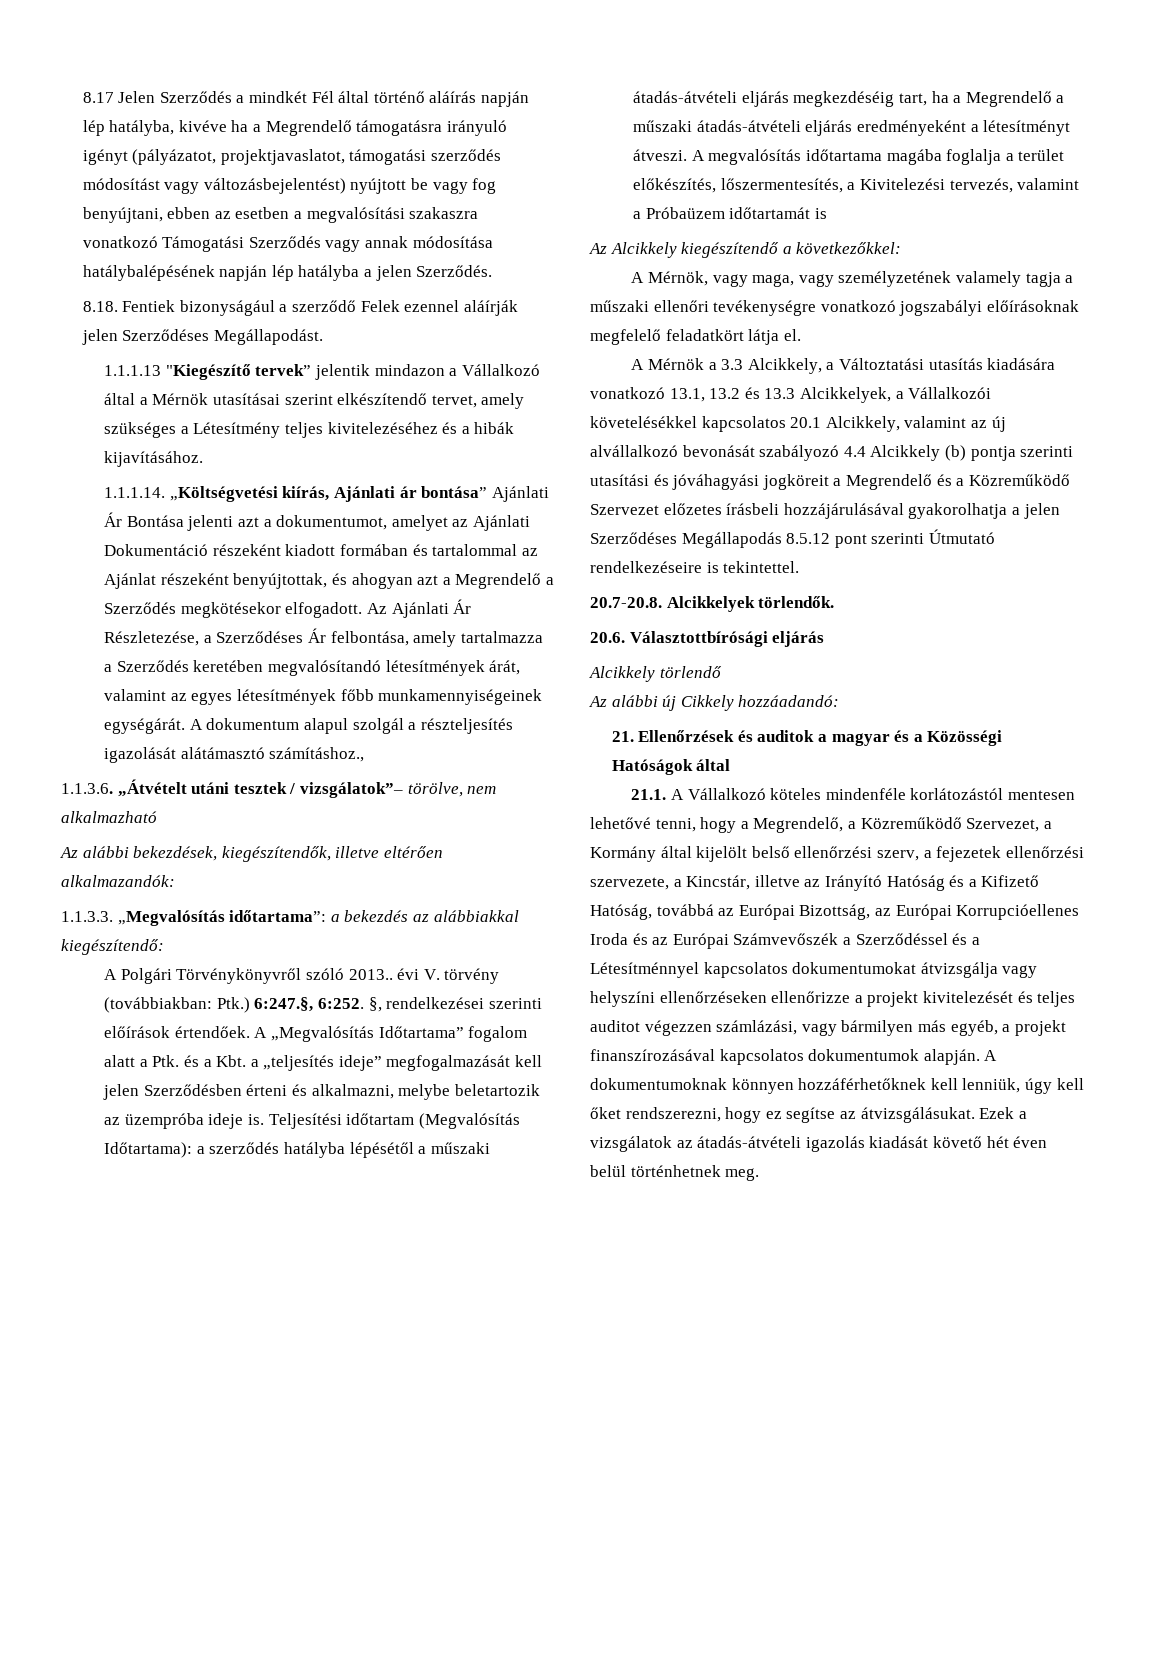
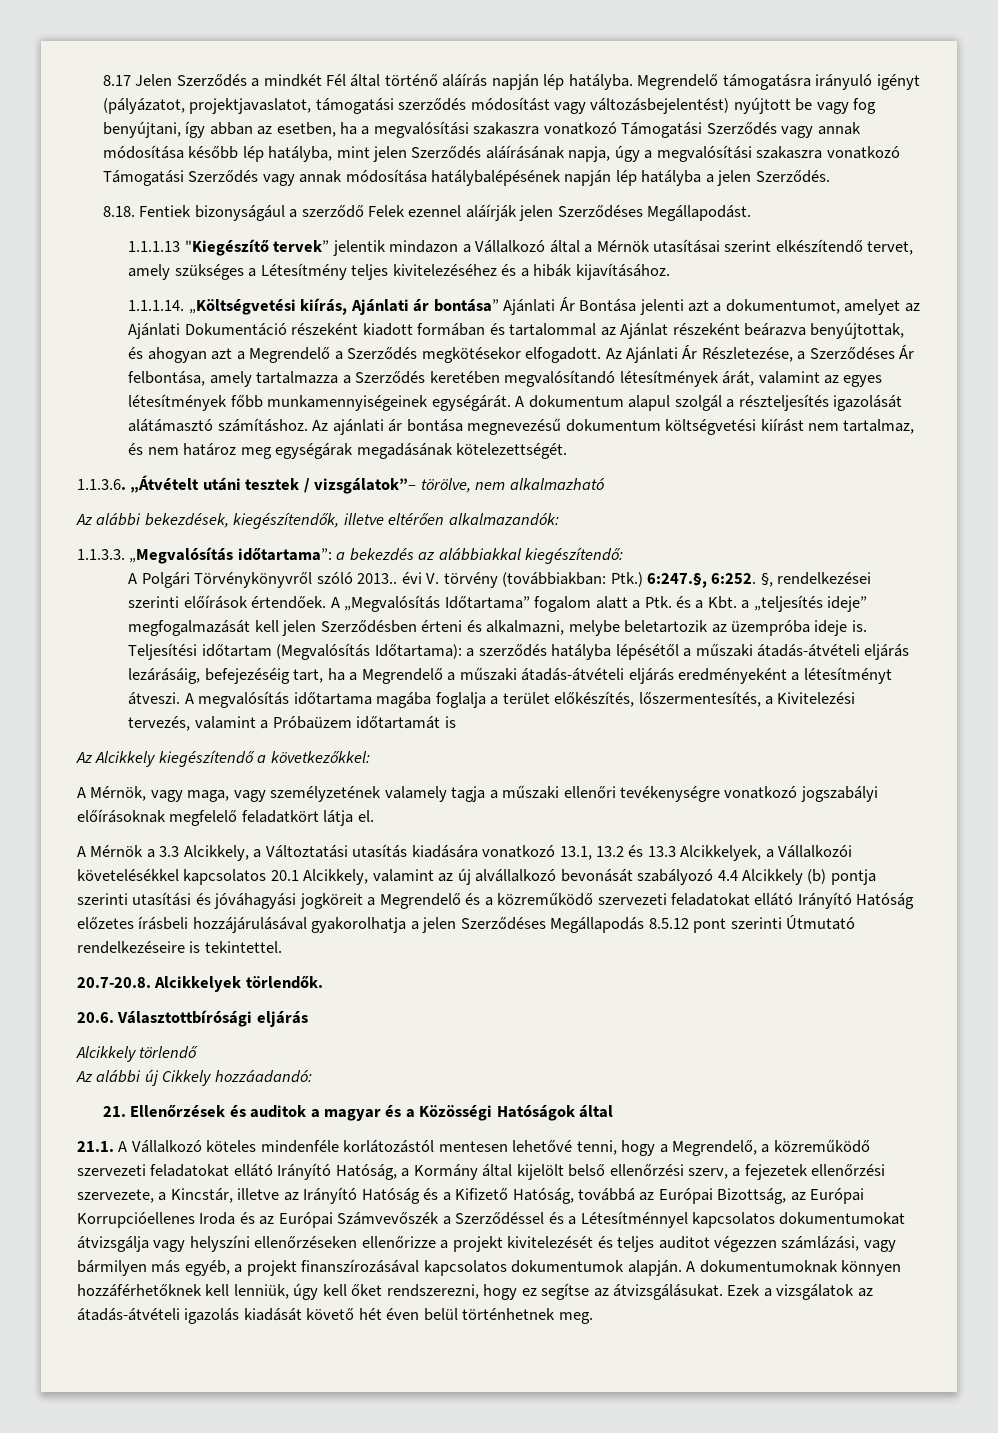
- 8.17 Jelen Szerződés a mindkét Fél által történő aláírás napján lép hatályba, kivéve ha a Megrendelő támogatásra irányuló igényt (pályázatot, projektjavaslatot, támogatási szerződés módosítást vagy változásbejelentést) nyújtott be vagy fog benyújtani, ebben az esetben a megvalósítási szakaszra vonatkozó Támogatási Szerződés vagy annak módosítása hatálybalépésének napján lép hatályba a jelen Szerződés.
+ 8.17 Jelen Szerződés a mindkét Fél által történő aláírás napján lép hatályba. Megrendelő támogatásra irányuló igényt (pályázatot, projektjavaslatot, támogatási szerződés módosítást vagy változásbejelentést) nyújtott be vagy fog benyújtani, így abban az esetben, ha a megvalósítási szakaszra vonatkozó Támogatási Szerződés vagy annak módosítása később lép hatályba, mint jelen Szerződés aláírásának napja, úgy a megvalósítási szakaszra vonatkozó Támogatási Szerződés vagy annak módosítása hatálybalépésének napján lép hatályba a jelen Szerződés.
- 1.1.1.14. „Költségvetési kiírás, Ajánlati ár bontása” Ajánlati Ár Bontása jelenti azt a dokumentumot, amelyet az Ajánlati Dokumentáció részeként kiadott formában és tartalommal az Ajánlat részeként benyújtottak, és ahogyan azt a Megrendelő a Szerződés megkötésekor elfogadott.
+ 1.1.1.14. „Költségvetési kiírás, Ajánlati ár bontása” Ajánlati Ár Bontása jelenti azt a dokumentumot, amelyet az Ajánlati Dokumentáció részeként kiadott formában és tartalommal az Ajánlat részeként beárazva benyújtottak, és ahogyan azt a Megrendelő a Szerződés megkötésekor elfogadott.
- A dokumentum alapul szolgál a részteljesítés igazolását alátámasztó számításhoz.,
+ A dokumentum alapul szolgál a részteljesítés igazolását alátámasztó számításhoz. Az ajánlati ár bontása megnevezésű dokumentum költségvetési kiírást nem tartalmaz, és nem határoz meg egységárak megadásának kötelezettségét.
- Teljesítési időtartam (Megvalósítás Időtartama): a szerződés hatályba lépésétől a műszaki átadás-átvételi eljárás megkezdéséig tart, ha a Megrendelő a műszaki átadás-átvételi eljárás eredményeként a létesítményt átveszi.
+ Teljesítési időtartam (Megvalósítás Időtartama): a szerződés hatályba lépésétől a műszaki átadás-átvételi eljárás lezárásáig, befejezéséig tart, ha a Megrendelő a műszaki átadás-átvételi eljárás eredményeként a létesítményt átveszi.
- A Mérnök a 3.3 Alcikkely, a Változtatási utasítás kiadására vonatkozó 13.1, 13.2 és 13.3 Alcikkelyek, a Vállalkozói követelésékkel kapcsolatos 20.1 Alcikkely, valamint az új alvállalkozó bevonását szabályozó 4.4 Alcikkely (b) pontja szerinti utasítási és jóváhagyási jogköreit a Megrendelő és a Közreműködő Szervezet előzetes írásbeli hozzájárulásával gyakorolhatja a jelen Szerződéses Megállapodás 8.5.12 pont szerinti Útmutató rendelkezéseire is tekintettel.
+ A Mérnök a 3.3 Alcikkely, a Változtatási utasítás kiadására vonatkozó 13.1, 13.2 és 13.3 Alcikkelyek, a Vállalkozói követelésékkel kapcsolatos 20.1 Alcikkely, valamint az új alvállalkozó bevonását szabályozó 4.4 Alcikkely (b) pontja szerinti utasítási és jóváhagyási jogköreit a Megrendelő és a közreműködő szervezeti feladatokat ellátó Irányító Hatóság előzetes írásbeli hozzájárulásával gyakorolhatja a jelen Szerződéses Megállapodás 8.5.12 pont szerinti Útmutató rendelkezéseire is tekintettel.
- 21.1. A Vállalkozó köteles mindenféle korlátozástól mentesen lehetővé tenni, hogy a Megrendelő, a Közreműködő Szervezet, a Kormány által kijelölt belső ellenőrzési szerv, a fejezetek ellenőrzési szervezete, a Kincstár, illetve az Irányító Hatóság és a Kifizető Hatóság, továbbá az Európai Bizottság, az Európai Korrupcióellenes Iroda és az Európai Számvevőszék a Szerződéssel és a Létesítménnyel kapcsolatos dokumentumokat átvizsgálja vagy helyszíni ellenőrzéseken ellenőrizze a projekt kivitelezését és teljes auditot végezzen számlázási, vagy bármilyen más egyéb, a projekt finanszírozásával kapcsolatos dokumentumok alapján.
+ 21.1. A Vállalkozó köteles mindenféle korlátozástól mentesen lehetővé tenni, hogy a Megrendelő, a közreműködő szervezeti feladatokat ellátó Irányító Hatóság, a Kormány által kijelölt belső ellenőrzési szerv, a fejezetek ellenőrzési szervezete, a Kincstár, illetve az Irányító Hatóság és a Kifizető Hatóság, továbbá az Európai Bizottság, az Európai Korrupcióellenes Iroda és az Európai Számvevőszék a Szerződéssel és a Létesítménnyel kapcsolatos dokumentumokat átvizsgálja vagy helyszíni ellenőrzéseken ellenőrizze a projekt kivitelezését és teljes auditot végezzen számlázási, vagy bármilyen más egyéb, a projekt finanszírozásával kapcsolatos dokumentumok alapján.

